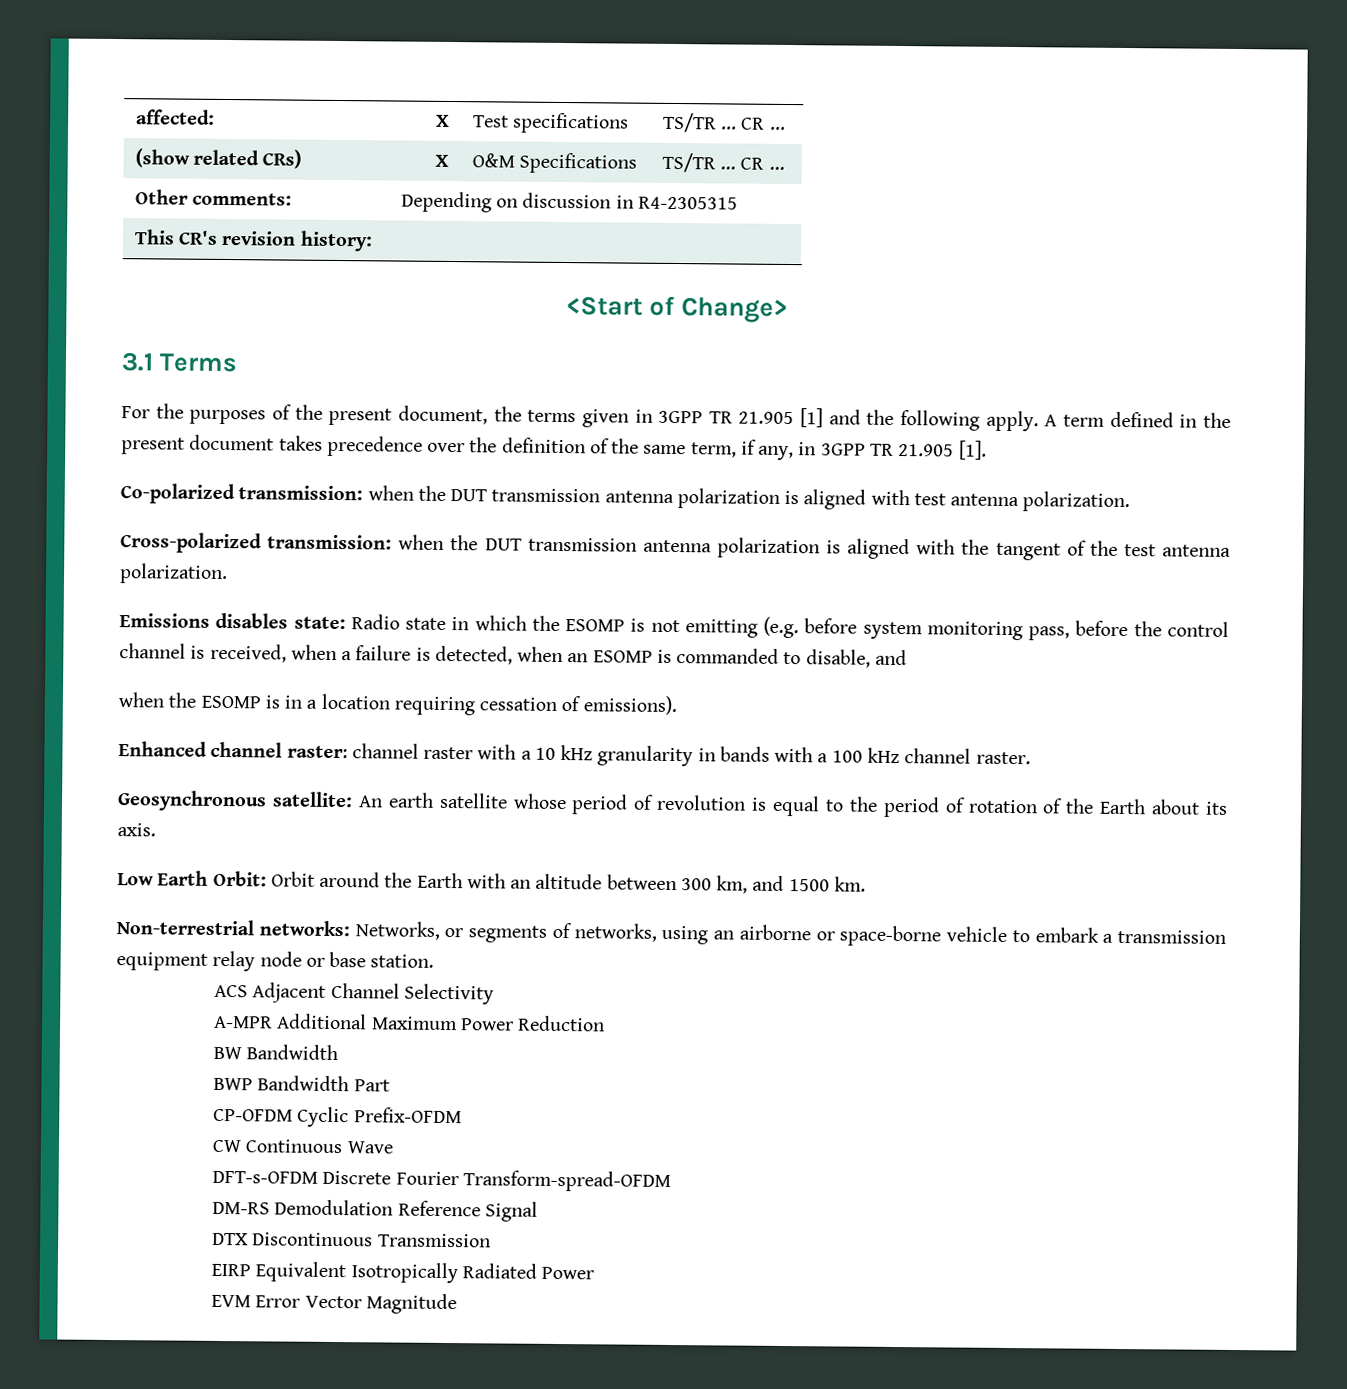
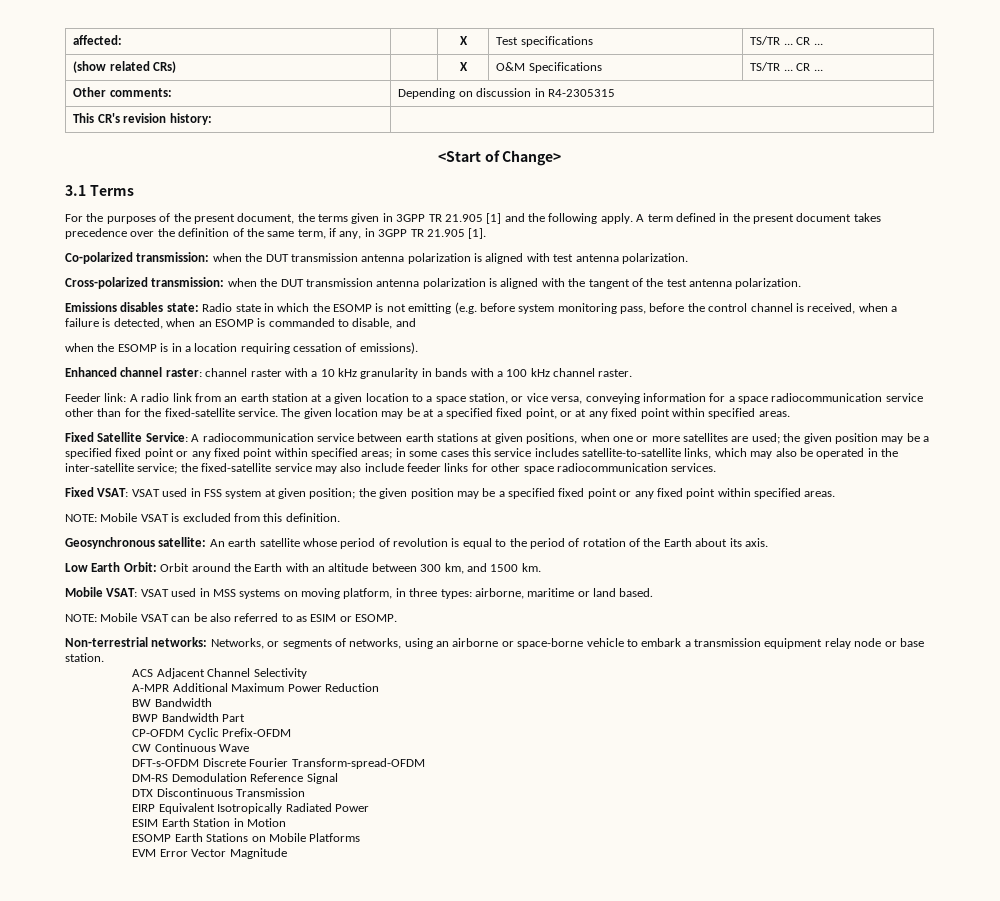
+ Feeder link: A radio link from an earth station at a given location to a space station, or vice versa, conveying information for a space radiocommunication service other than for the fixed-satellite service. The given location may be at a specified fixed point, or at any fixed point within specified areas.
+ Fixed Satellite Service: A radiocommunication service between earth stations at given positions, when one or more satellites are used; the given position may be a specified fixed point or any fixed point within specified areas; in some cases this service includes satellite-to-satellite links, which may also be operated in the inter-satellite service; the fixed-satellite service may also include feeder links for other space radiocommunication services.
+ Fixed VSAT: VSAT used in FSS system at given position; the given position may be a specified fixed point or any fixed point within specified areas.
+ NOTE: Mobile VSAT is excluded from this definition.
+ Mobile VSAT: VSAT used in MSS systems on moving platform, in three types: airborne, maritime or land based.
+ NOTE: Mobile VSAT can be also referred to as ESIM or ESOMP.
+ ESIM Earth Station in Motion
+ ESOMP Earth Stations on Mobile Platforms

